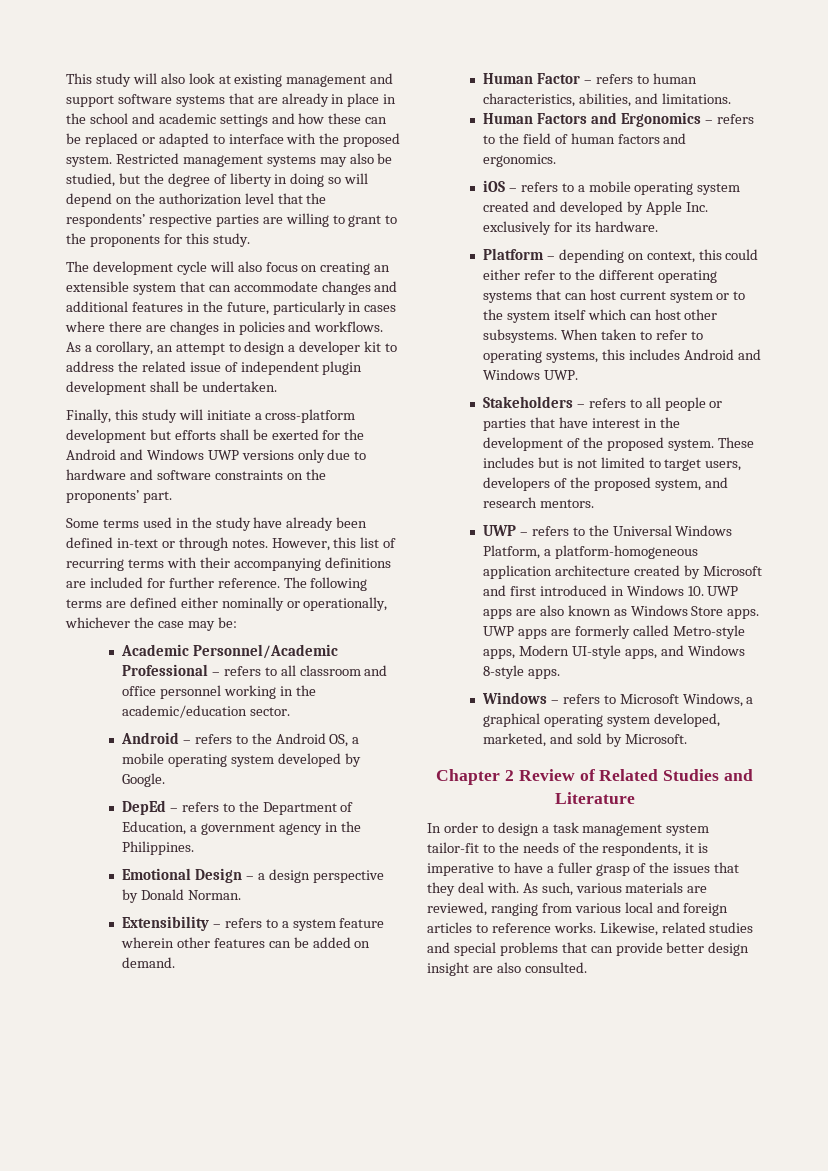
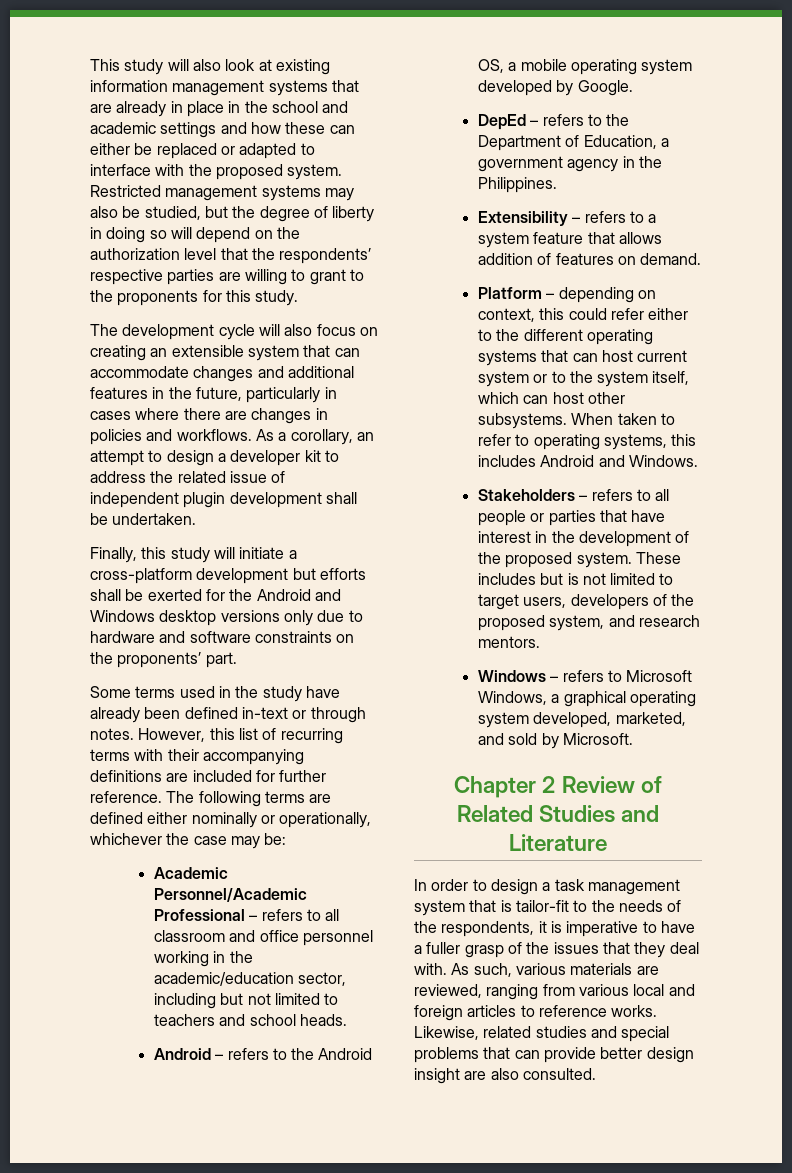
- This study will also look at existing management and support software systems that are already in place in the school and academic settings and how these can be replaced or adapted to interface with the proposed system.
+ This study will also look at existing information management systems that are already in place in the school and academic settings and how these can either be replaced or adapted to interface with the proposed system.
- Finally, this study will initiate a cross-platform development but efforts shall be exerted for the Android and Windows UWP versions only due to hardware and software constraints on the proponents’ part.
+ Finally, this study will initiate a cross-platform development but efforts shall be exerted for the Android and Windows desktop versions only due to hardware and software constraints on the proponents’ part.
- Academic Personnel/Academic Professional – refers to all classroom and office personnel working in the academic/education sector.
+ Academic Personnel/Academic Professional – refers to all classroom and office personnel working in the academic/education sector, including but not limited to teachers and school heads.
- Emotional Design – a design perspective by Donald Norman.
- Extensibility – refers to a system feature wherein other features can be added on demand.
- Human Factor – refers to human characteristics, abilities, and limitations.
- Human Factors and Ergonomics – refers to the field of human factors and ergonomics.
- iOS – refers to a mobile operating system created and developed by Apple Inc. exclusively for its hardware.
+ Extensibility – refers to a system feature that allows addition of features on demand.
- Platform – depending on context, this could either refer to the different operating systems that can host current system or to the system itself which can host other subsystems.
+ Platform – depending on context, this could refer either to the different operating systems that can host current system or to the system itself, which can host other subsystems.
- When taken to refer to operating systems, this includes Android and Windows UWP.
+ When taken to refer to operating systems, this includes Android and Windows.
- UWP – refers to the Universal Windows Platform, a platform-homogeneous application architecture created by Microsoft and first introduced in Windows 10. UWP apps are also known as Windows Store apps. UWP apps are formerly called Metro-style apps, Modern UI-style apps, and Windows 8-style apps.
- In order to design a task management system tailor-fit to the needs of the respondents, it is imperative to have a fuller grasp of the issues that they deal with.
+ In order to design a task management system that is tailor-fit to the needs of the respondents, it is imperative to have a fuller grasp of the issues that they deal with.

